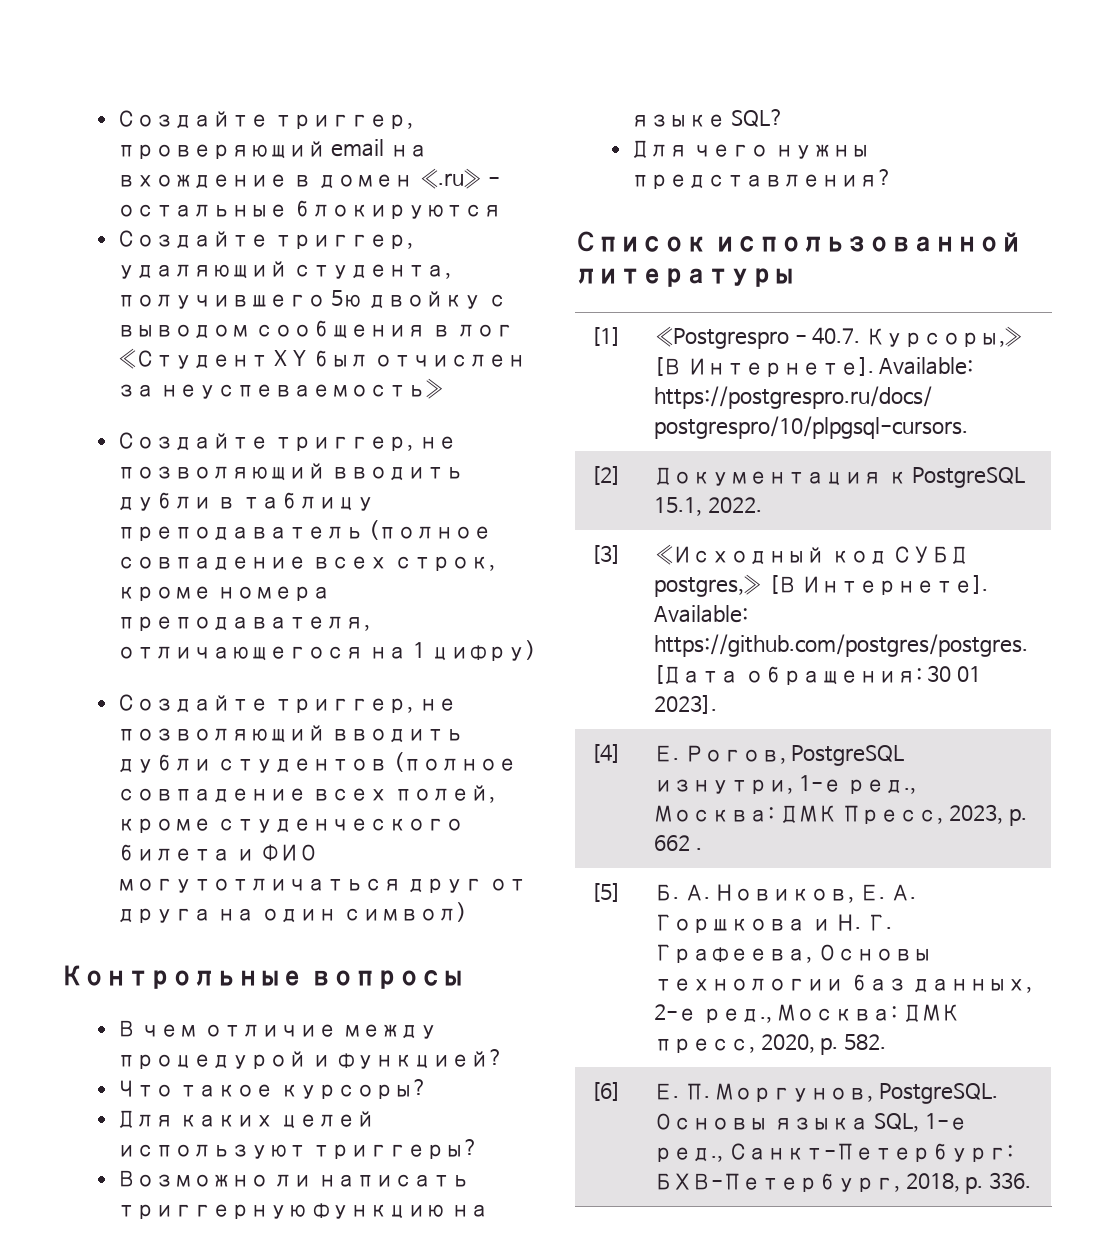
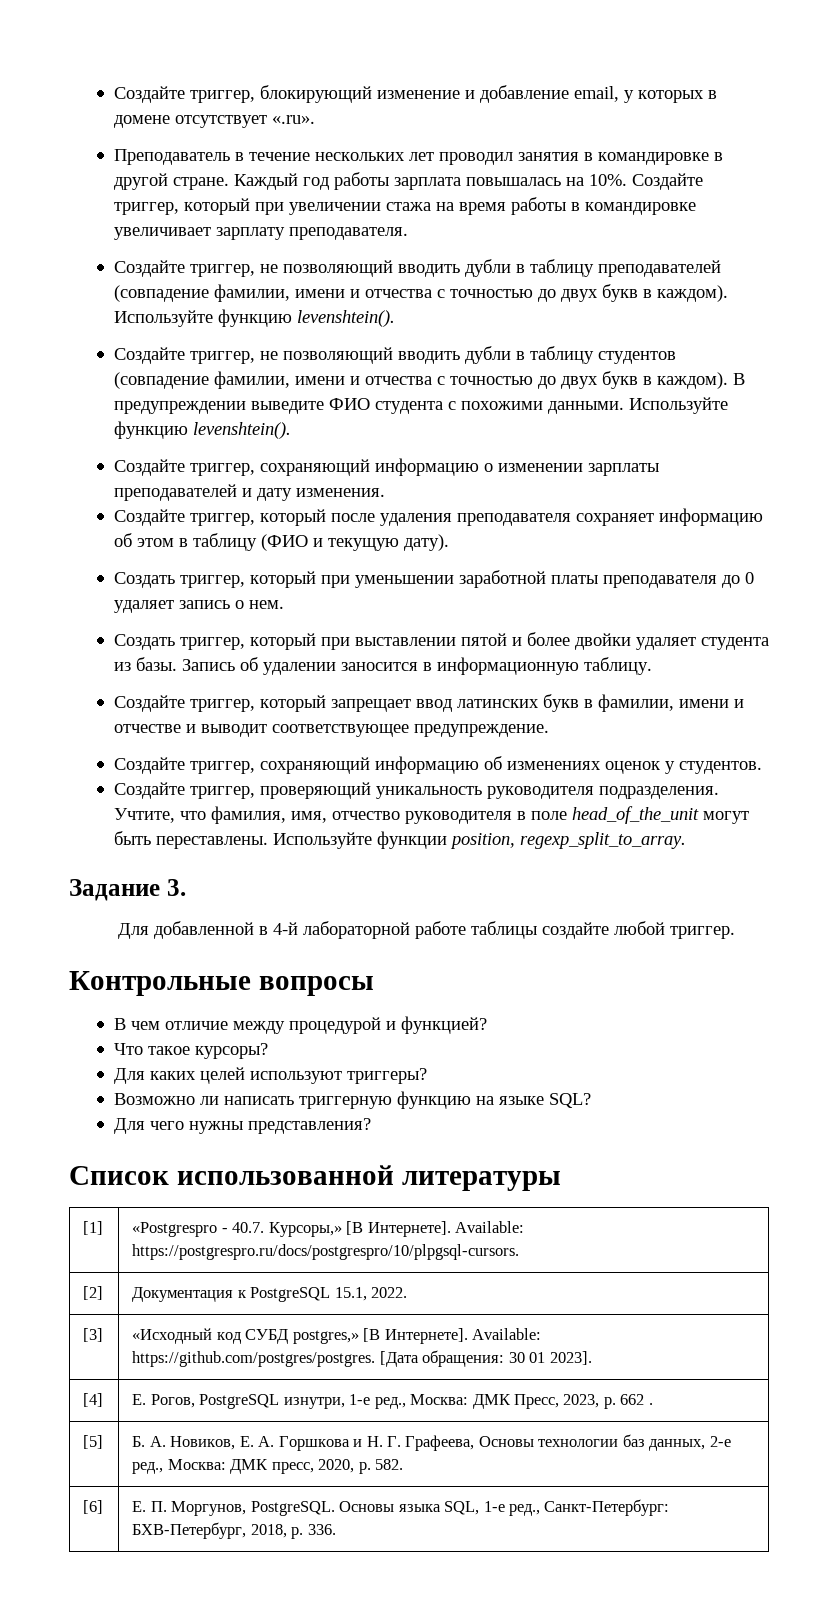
- Создайте триггер, проверяющий email на вхождение в домен «.ru» - остальные блокируются
- Создайте триггер, удаляющий студента, получившего 5ю двойку с выводом сообщения в лог «Студент X Y был отчислен за неуспеваемость»
- Создайте триггер, не позволяющий вводить дубли в таблицу преподаватель (полное совпадение всех строк, кроме номера преподавателя, отличающегося на 1 цифру)
- Создайте триггер, не позволяющий вводить дубли студентов (полное совпадение всех полей, кроме студенческого билета и ФИО могутотличаться друг от друга на один символ)
+ Создайте триггер, блокирующий изменение и добавление email, у которых в домене отсутствует «.ru».
+ Преподаватель в течение нескольких лет проводил занятия в командировке в другой стране. Каждый год работы зарплата повышалась на 10%. Создайте триггер, который при увеличении стажа на время работы в командировке увеличивает зарплату преподавателя.
+ Создайте триггер, не позволяющий вводить дубли в таблицу преподавателей (совпадение фамилии, имени и отчества с точностью до двух букв в каждом). Используйте функцию levenshtein().
+ Создайте триггер, не позволяющий вводить дубли в таблицу студентов (совпадение фамилии, имени и отчества с точностью до двух букв в каждом). В предупреждении выведите ФИО студента с похожими данными. Используйте функцию levenshtein().
+ Создайте триггер, сохраняющий информацию о изменении зарплаты преподавателей и дату изменения.
+ Создайте триггер, который после удаления преподавателя сохраняет информацию об этом в таблицу (ФИО и текущую дату).
+ Создать триггер, который при уменьшении заработной платы преподавателя до 0 удаляет запись о нем.
+ Создать триггер, который при выставлении пятой и более двойки удаляет студента из базы. Запись об удалении заносится в информационную таблицу.
+ Создайте триггер, который запрещает ввод латинских букв в фамилии, имени и отчестве и выводит соответствующее предупреждение.
+ Создайте триггер, сохраняющий информацию об изменениях оценок у студентов.
+ Создайте триггер, проверяющий уникальность руководителя подразделения. Учтите, что фамилия, имя, отчество руководителя в поле head_of_the_unit могут быть переставлены. Используйте функции position, regexp_split_to_array.
+ Задание 3.
+ Для добавленной в 4-й лабораторной работе таблицы создайте любой триггер.

